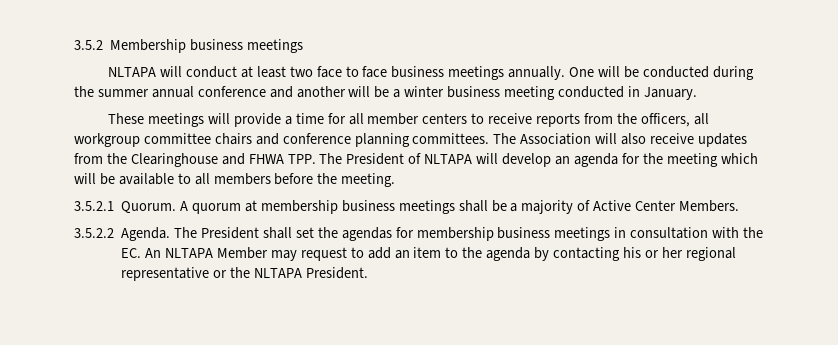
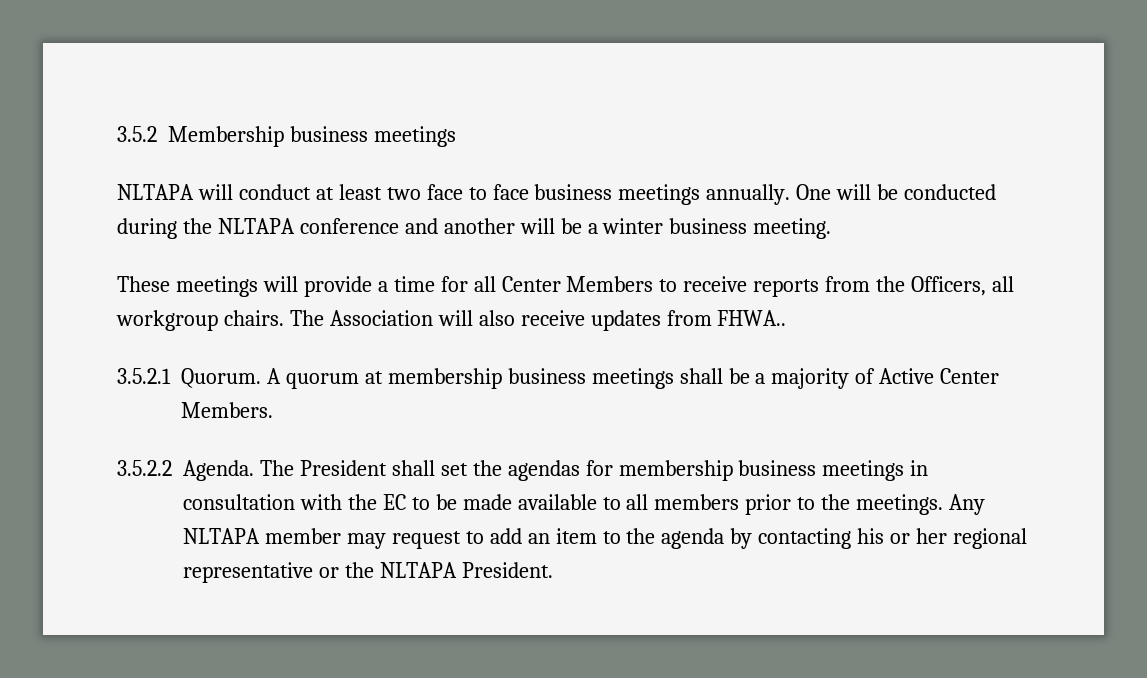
- One will be conducted during the summer annual conference and another will be a winter business meeting conducted in January.
+ One will be conducted during the NLTAPA conference and another will be a winter business meeting.
- These meetings will provide a time for all member centers to receive reports from the officers, all workgroup committee chairs and conference planning committees.
+ These meetings will provide a time for all Center Members to receive reports from the Officers, all workgroup chairs.
- The Association will also receive updates from the Clearinghouse and FHWA TPP. The President of NLTAPA will develop an agenda for the meeting which will be available to all members before the meeting.
+ The Association will also receive updates from FHWA..
- The President shall set the agendas for membership business meetings in consultation with the EC. An NLTAPA Member may request to add an item to the agenda by contacting his or her regional representative or the NLTAPA President.
+ The President shall set the agendas for membership business meetings in consultation with the EC to be made available to all members prior to the meetings. Any NLTAPA member may request to add an item to the agenda by contacting his or her regional representative or the NLTAPA President.

